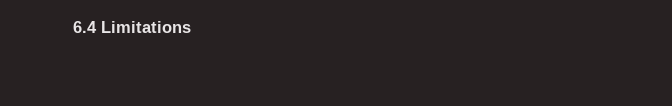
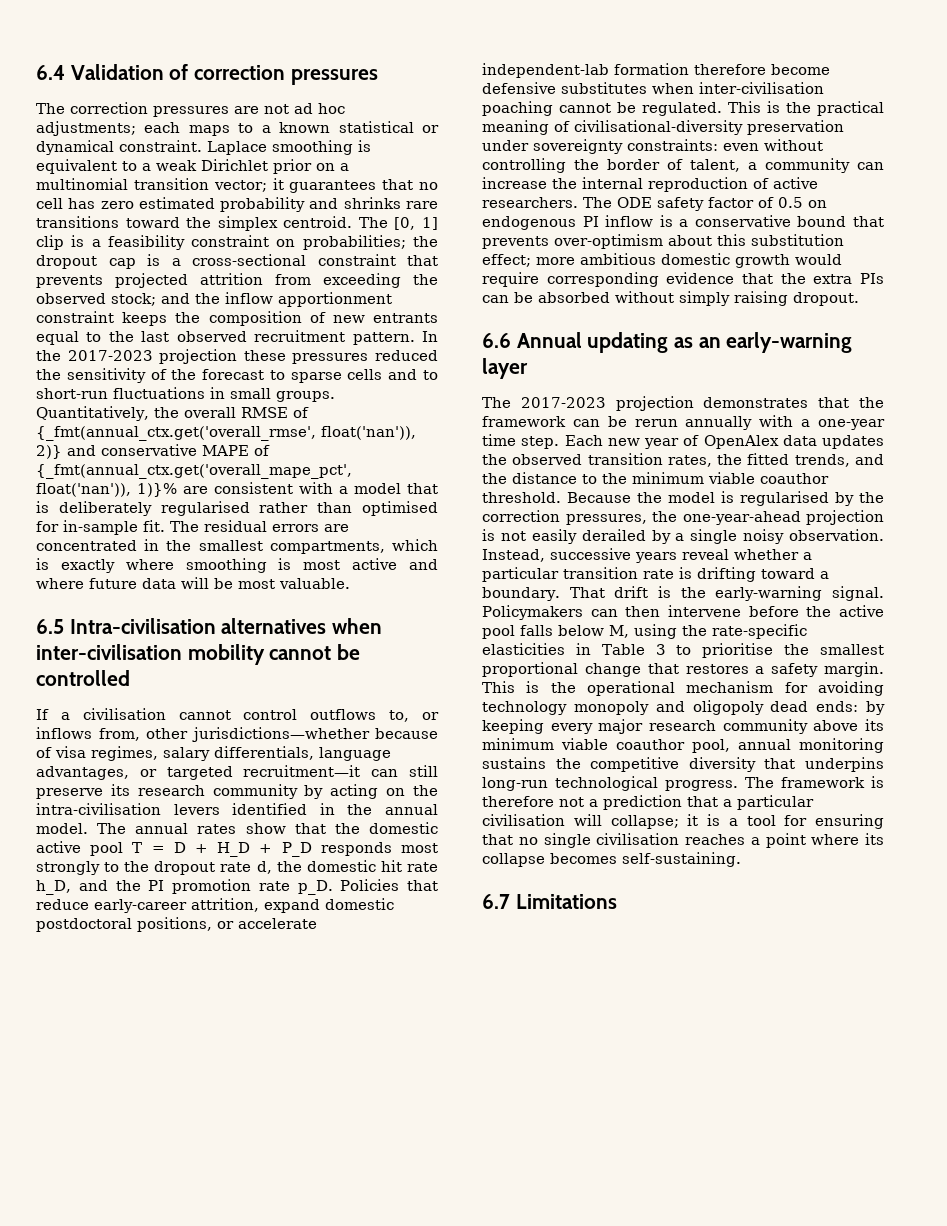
- 6.4 Limitations
+ 6.4 Validation of correction pressures
+ The correction pressures are not ad hoc adjustments; each maps to a known statistical or dynamical constraint. Laplace smoothing is equivalent to a weak Dirichlet prior on a multinomial transition vector; it guarantees that no cell has zero estimated probability and shrinks rare transitions toward the simplex centroid. The [0, 1] clip is a feasibility constraint on probabilities; the dropout cap is a cross-sectional constraint that prevents projected attrition from exceeding the observed stock; and the inflow apportionment constraint keeps the composition of new entrants equal to the last observed recruitment pattern. In the 2017-2023 projection these pressures reduced the sensitivity of the forecast to sparse cells and to short-run fluctuations in small groups. Quantitatively, the overall RMSE of {_fmt(annual_ctx.get('overall_rmse', float('nan')), 2)} and conservative MAPE of {_fmt(annual_ctx.get('overall_mape_pct', float('nan')), 1)}% are consistent with a model that is deliberately regularised rather than optimised for in-sample fit. The residual errors are concentrated in the smallest compartments, which is exactly where smoothing is most active and where future data will be most valuable.
+ 6.5 Intra-civilisation alternatives when inter-civilisation mobility cannot be controlled
+ If a civilisation cannot control outflows to, or inflows from, other jurisdictions—whether because of visa regimes, salary differentials, language advantages, or targeted recruitment—it can still preserve its research community by acting on the intra-civilisation levers identified in the annual model. The annual rates show that the domestic active pool T = D + H_D + P_D responds most strongly to the dropout rate d, the domestic hit rate h_D, and the PI promotion rate p_D. Policies that reduce early-career attrition, expand domestic postdoctoral positions, or accelerate independent-lab formation therefore become defensive substitutes when inter-civilisation poaching cannot be regulated. This is the practical meaning of civilisational-diversity preservation under sovereignty constraints: even without controlling the border of talent, a community can increase the internal reproduction of active researchers. The ODE safety factor of 0.5 on endogenous PI inflow is a conservative bound that prevents over-optimism about this substitution effect; more ambitious domestic growth would require corresponding evidence that the extra PIs can be absorbed without simply raising dropout.
+ 6.6 Annual updating as an early-warning layer
+ The 2017-2023 projection demonstrates that the framework can be rerun annually with a one-year time step. Each new year of OpenAlex data updates the observed transition rates, the fitted trends, and the distance to the minimum viable coauthor threshold. Because the model is regularised by the correction pressures, the one-year-ahead projection is not easily derailed by a single noisy observation. Instead, successive years reveal whether a particular transition rate is drifting toward a boundary. That drift is the early-warning signal. Policymakers can then intervene before the active pool falls below M, using the rate-specific elasticities in Table 3 to prioritise the smallest proportional change that restores a safety margin. This is the operational mechanism for avoiding technology monopoly and oligopoly dead ends: by keeping every major research community above its minimum viable coauthor pool, annual monitoring sustains the competitive diversity that underpins long-run technological progress. The framework is therefore not a prediction that a particular civilisation will collapse; it is a tool for ensuring that no single civilisation reaches a point where its collapse becomes self-sustaining.
+ 6.7 Limitations

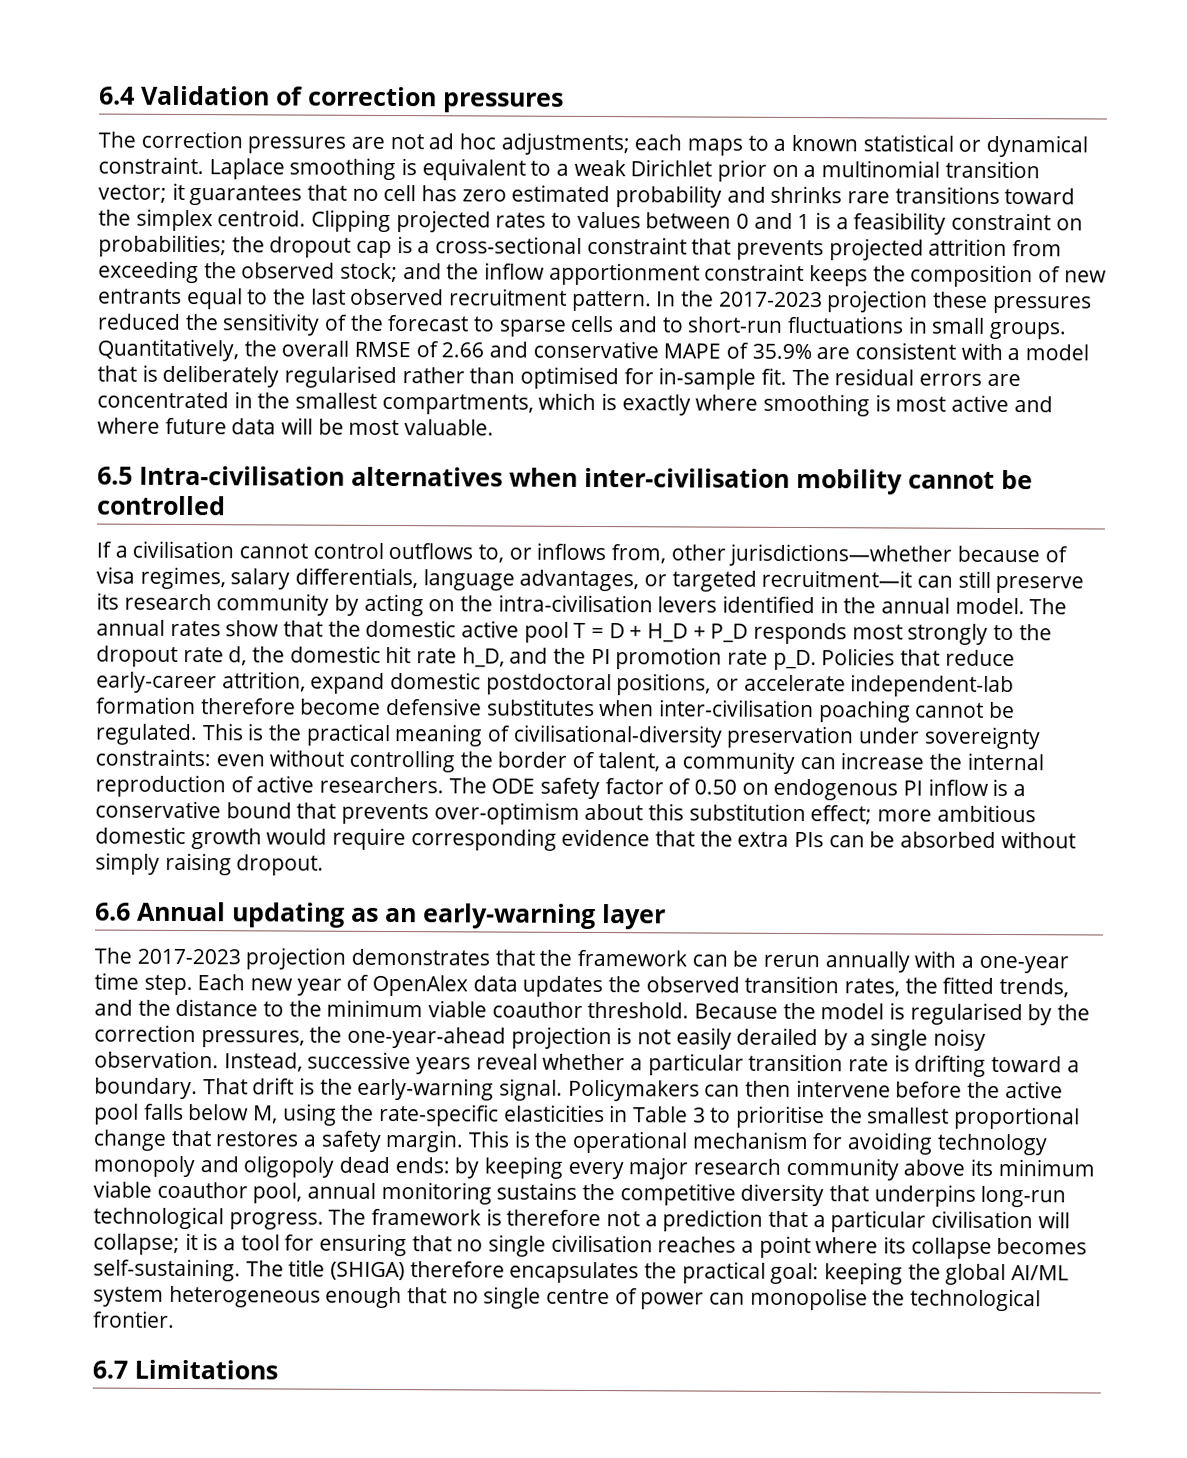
- The [0, 1] clip is a feasibility constraint on probabilities; the dropout cap is a cross-sectional constraint that prevents projected attrition from exceeding the observed stock; and the inflow apportionment constraint keeps the composition of new entrants equal to the last observed recruitment pattern.
+ Clipping projected rates to values between 0 and 1 is a feasibility constraint on probabilities; the dropout cap is a cross-sectional constraint that prevents projected attrition from exceeding the observed stock; and the inflow apportionment constraint keeps the composition of new entrants equal to the last observed recruitment pattern.
- Quantitatively, the overall RMSE of {_fmt(annual_ctx.get('overall_rmse', float('nan')), 2)} and conservative MAPE of {_fmt(annual_ctx.get('overall_mape_pct', float('nan')), 1)}% are consistent with a model that is deliberately regularised rather than optimised for in-sample fit.
+ Quantitatively, the overall RMSE of 2.66 and conservative MAPE of 35.9% are consistent with a model that is deliberately regularised rather than optimised for in-sample fit.
- The ODE safety factor of 0.5 on endogenous PI inflow is a conservative bound that prevents over-optimism about this substitution effect; more ambitious domestic growth would require corresponding evidence that the extra PIs can be absorbed without simply raising dropout.
+ The ODE safety factor of 0.50 on endogenous PI inflow is a conservative bound that prevents over-optimism about this substitution effect; more ambitious domestic growth would require corresponding evidence that the extra PIs can be absorbed without simply raising dropout.
+ The title (SHIGA) therefore encapsulates the practical goal: keeping the global AI/ML system heterogeneous enough that no single centre of power can monopolise the technological frontier.

